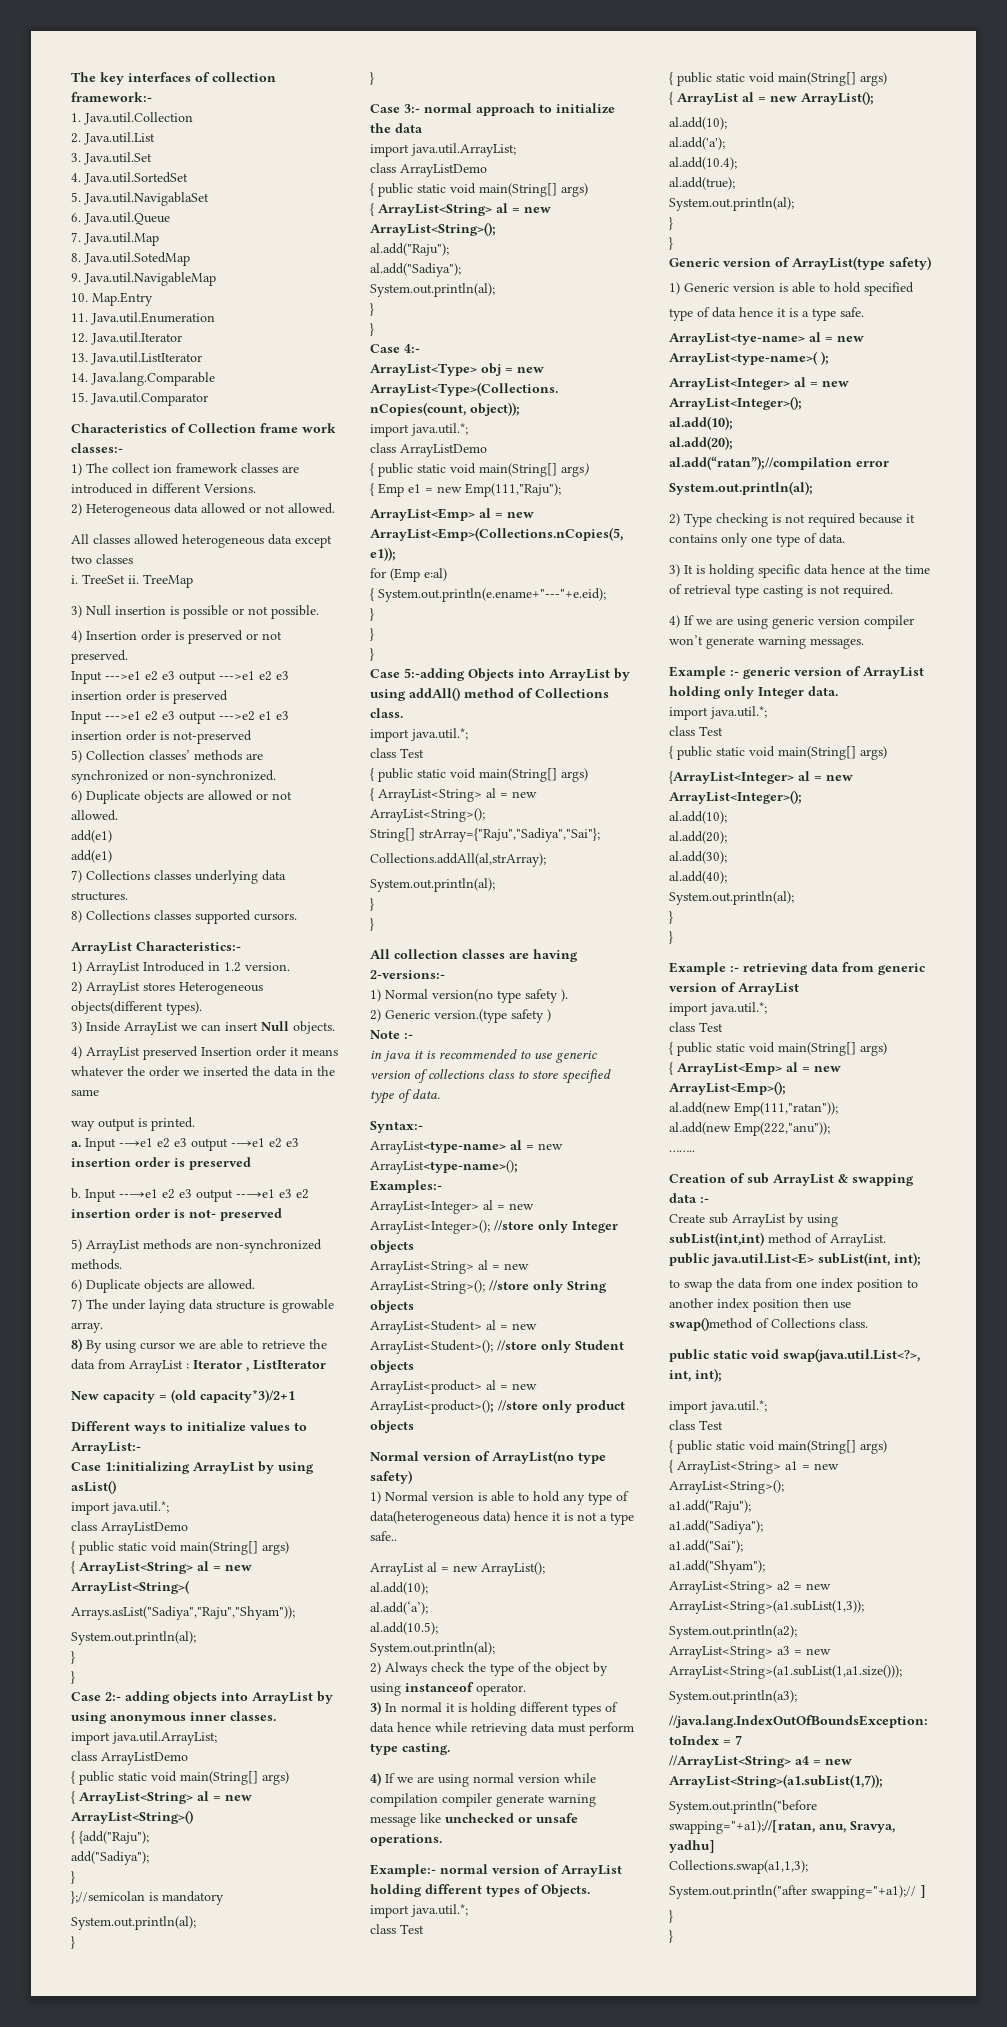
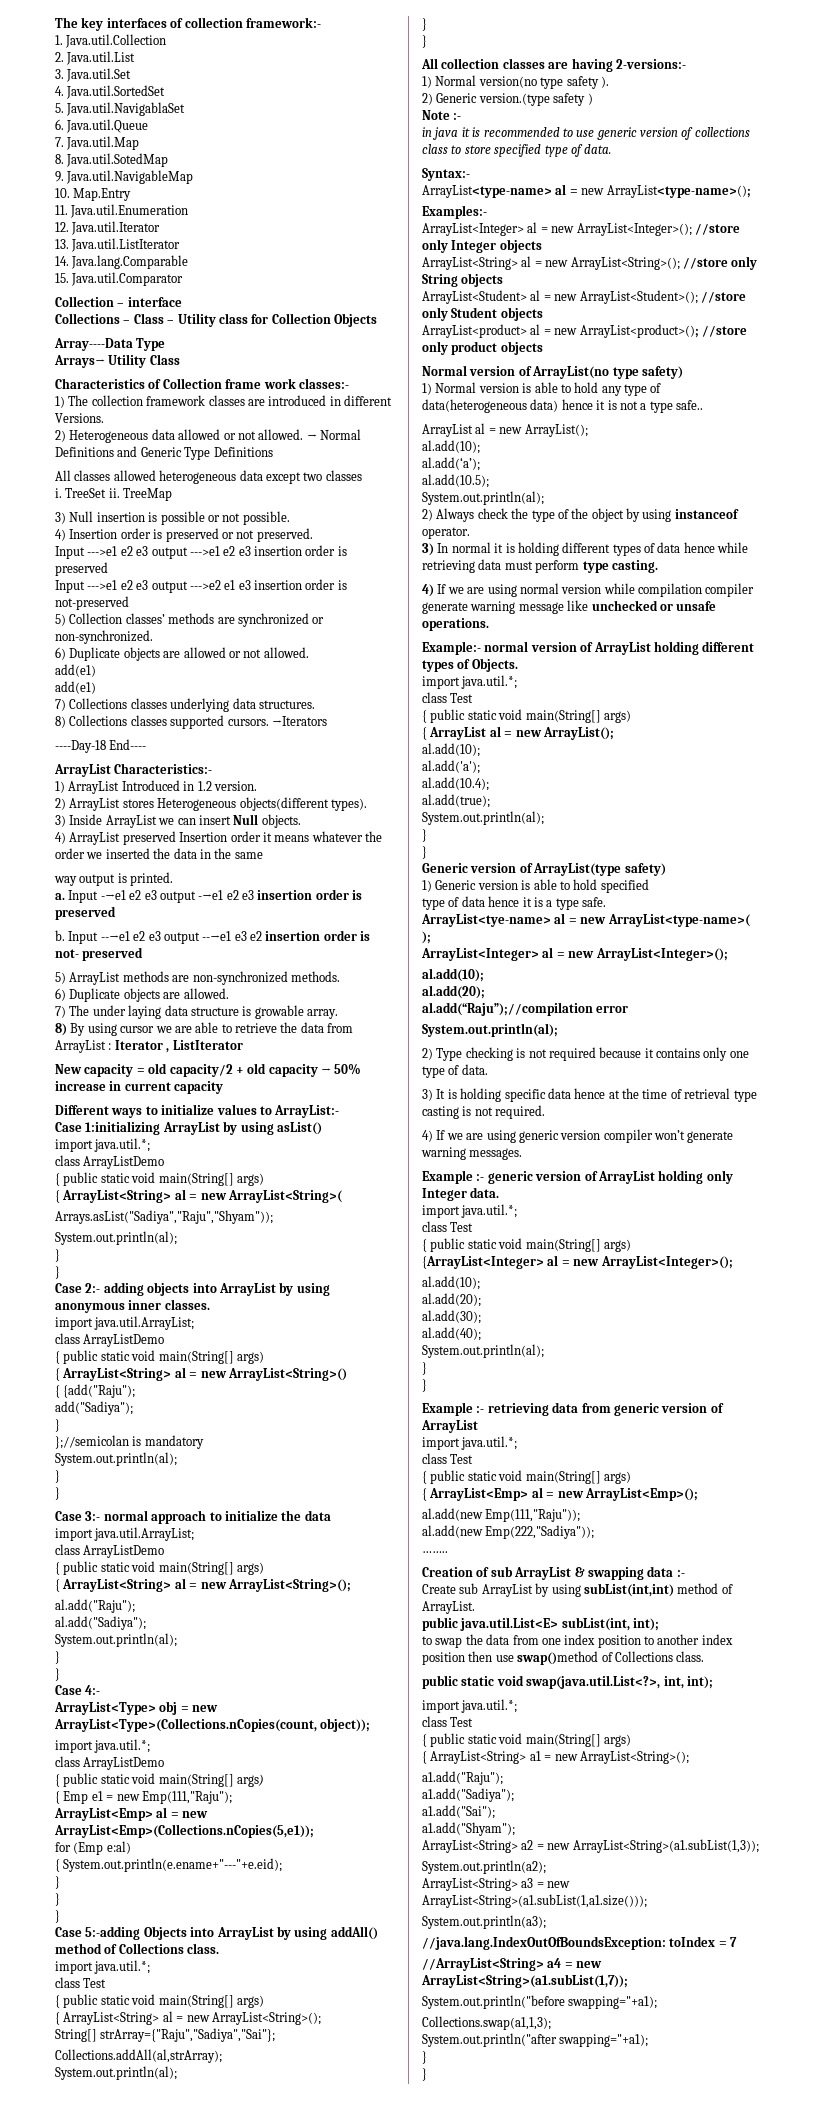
+ Collection – interface
+ Collections – Class – Utility class for Collection Objects
+ Array----Data Type
+ Arrays→ Utility Class
- 1) The collect ion framework classes are introduced in different Versions.
+ 1) The collection framework classes are introduced in different Versions.
+ → Normal Definitions and Generic Type Definitions
+ →Iterators
+ ----Day-18 End----
- New capacity = (old capacity*3)/2+1
+ New capacity = old capacity/2 + old capacity → 50% increase in current capacity
- al.add(“ratan”);//compilation error
+ al.add(“Raju”);//compilation error
- al.add(new Emp(111,"ratan"));
- al.add(new Emp(222,"anu"));
+ al.add(new Emp(111,"Raju"));
+ al.add(new Emp(222,"Sadiya"));
- System.out.println("before swapping="+a1);//[ratan, anu, Sravya, yadhu]
+ System.out.println("before swapping="+a1);
- System.out.println("after swapping="+a1);// ]
+ System.out.println("after swapping="+a1);

